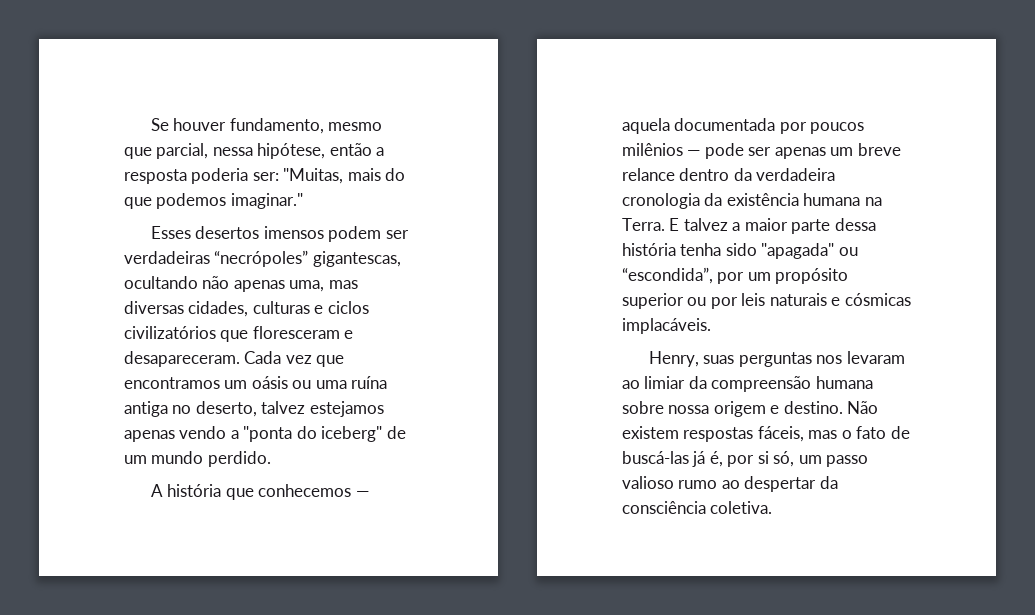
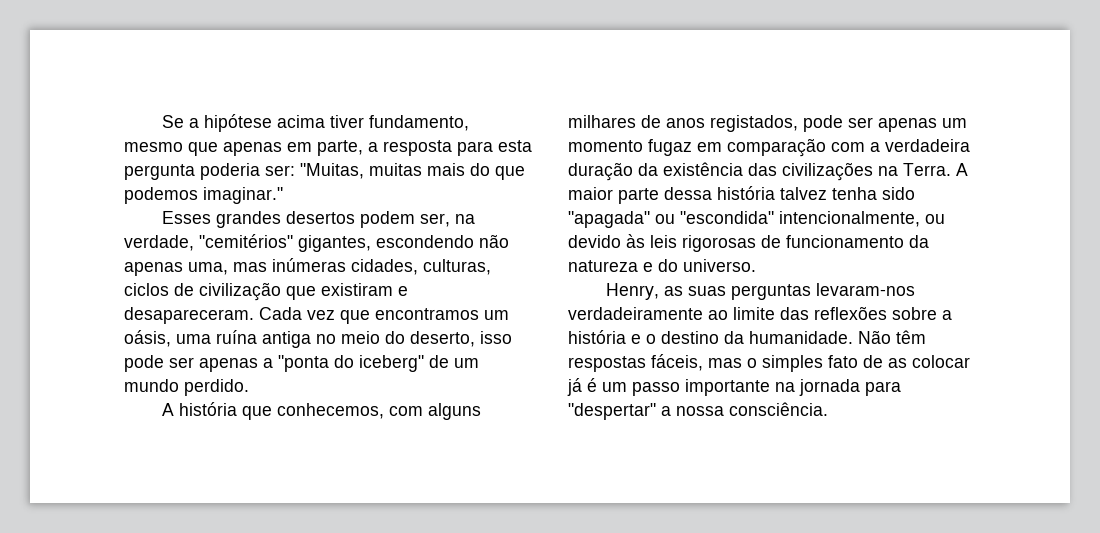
- Se houver fundamento, mesmo que parcial, nessa hipótese, então a resposta poderia ser: "Muitas, mais do que podemos imaginar."
+ Se a hipótese acima tiver fundamento, mesmo que apenas em parte, a resposta para esta pergunta poderia ser: "Muitas, muitas mais do que podemos imaginar."
- Esses desertos imensos podem ser verdadeiras “necrópoles” gigantescas, ocultando não apenas uma, mas diversas cidades, culturas e ciclos civilizatórios que floresceram e desapareceram.
+ Esses grandes desertos podem ser, na verdade, "cemitérios" gigantes, escondendo não apenas uma, mas inúmeras cidades, culturas, ciclos de civilização que existiram e desapareceram.
- Cada vez que encontramos um oásis ou uma ruína antiga no deserto, talvez estejamos apenas vendo a "ponta do iceberg" de um mundo perdido.
+ Cada vez que encontramos um oásis, uma ruína antiga no meio do deserto, isso pode ser apenas a "ponta do iceberg" de um mundo perdido.
- A história que conhecemos — aquela documentada por poucos milênios — pode ser apenas um breve relance dentro da verdadeira cronologia da existência humana na Terra. E talvez a maior parte dessa história tenha sido "apagada" ou “escondida”, por um propósito superior ou por leis naturais e cósmicas implacáveis.
+ A história que conhecemos, com alguns milhares de anos registados, pode ser apenas um momento fugaz em comparação com a verdadeira duração da existência das civilizações na Terra. A maior parte dessa história talvez tenha sido "apagada" ou "escondida" intencionalmente, ou devido às leis rigorosas de funcionamento da natureza e do universo.
- Henry, suas perguntas nos levaram ao limiar da compreensão humana sobre nossa origem e destino. Não existem respostas fáceis, mas o fato de buscá-las já é, por si só, um passo valioso rumo ao despertar da consciência coletiva.
+ Henry, as suas perguntas levaram-nos verdadeiramente ao limite das reflexões sobre a história e o destino da humanidade. Não têm respostas fáceis, mas o simples fato de as colocar já é um passo importante na jornada para "despertar" a nossa consciência.

